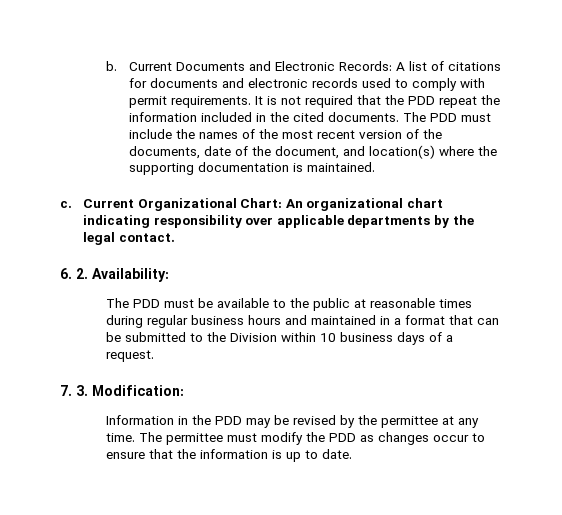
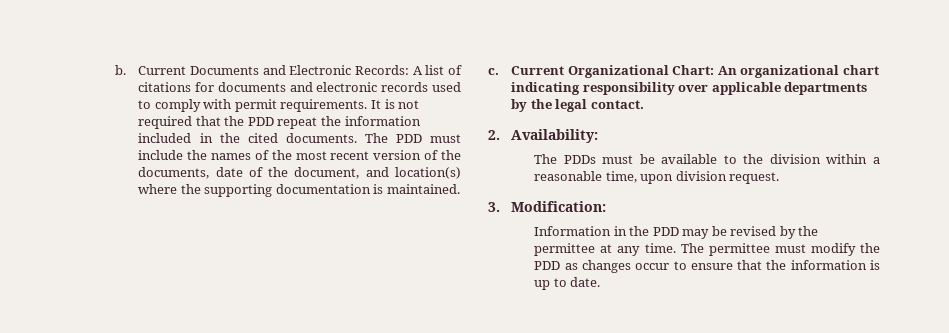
- 6. 2. Availability:
+ 2. Availability:
- The PDD must be available to the public at reasonable times during regular business hours and maintained in a format that can be submitted to the Division within 10 business days of a request.
+ The PDDs must be available to the division within a reasonable time, upon division request.
- 7. 3. Modification:
+ 3. Modification:

